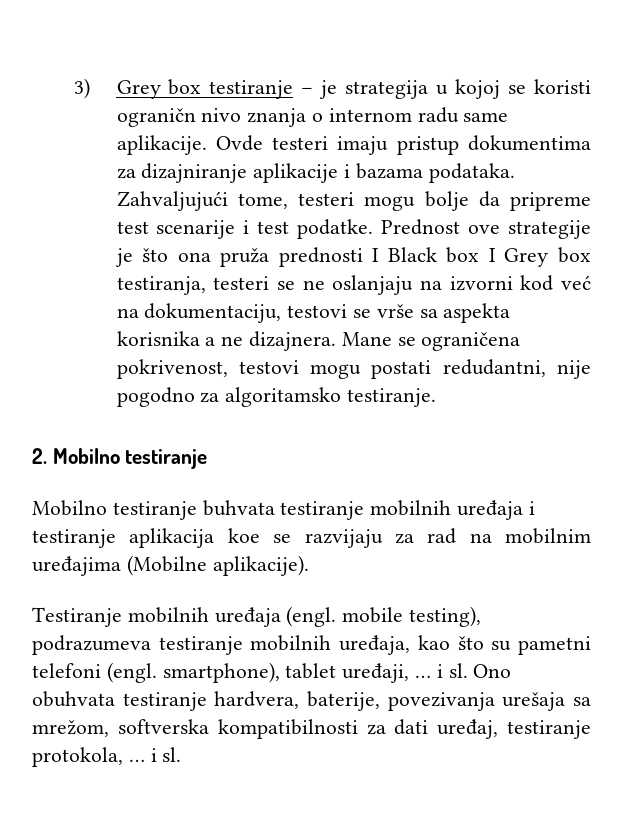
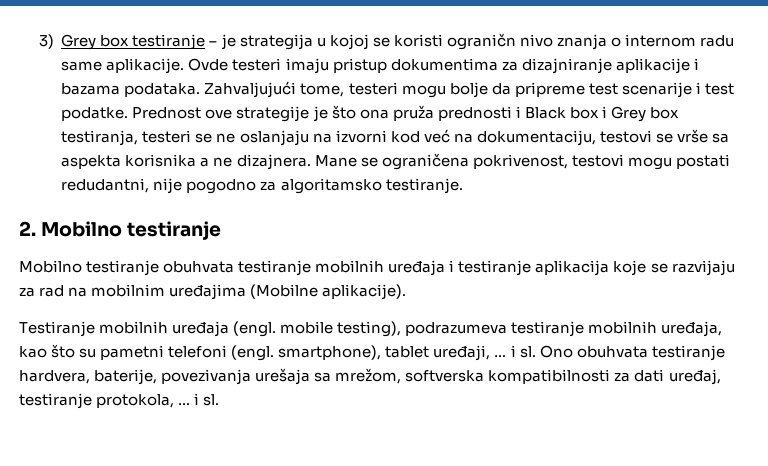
- Prednost ove strategije je što ona pruža prednosti I Black box I Grey box testiranja, testeri se ne oslanjaju na izvorni kod već na dokumentaciju, testovi se vrše sa aspekta korisnika a ne dizajnera.
+ Prednost ove strategije je što ona pruža prednosti i Black box i Grey box testiranja, testeri se ne oslanjaju na izvorni kod već na dokumentaciju, testovi se vrše sa aspekta korisnika a ne dizajnera.
- Mobilno testiranje buhvata testiranje mobilnih uređaja i testiranje aplikacija koe se razvijaju za rad na mobilnim uređajima (Mobilne aplikacije).
+ Mobilno testiranje obuhvata testiranje mobilnih uređaja i testiranje aplikacija koje se razvijaju za rad na mobilnim uređajima (Mobilne aplikacije).

